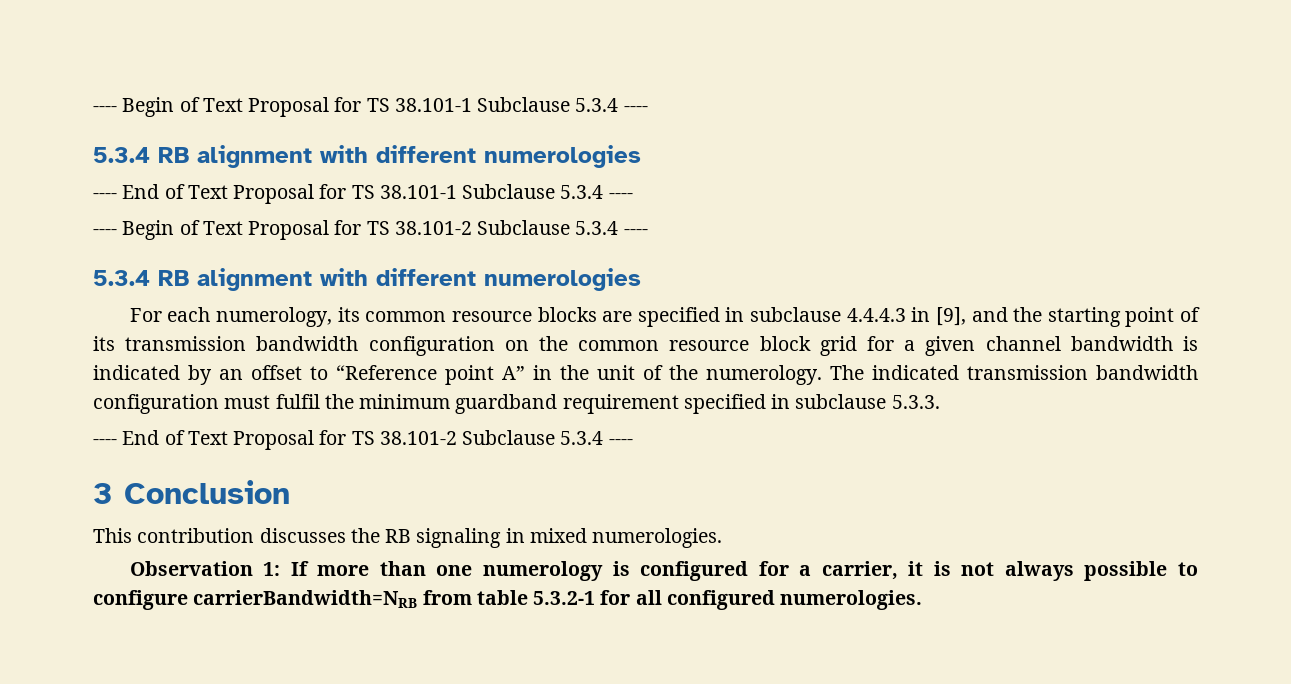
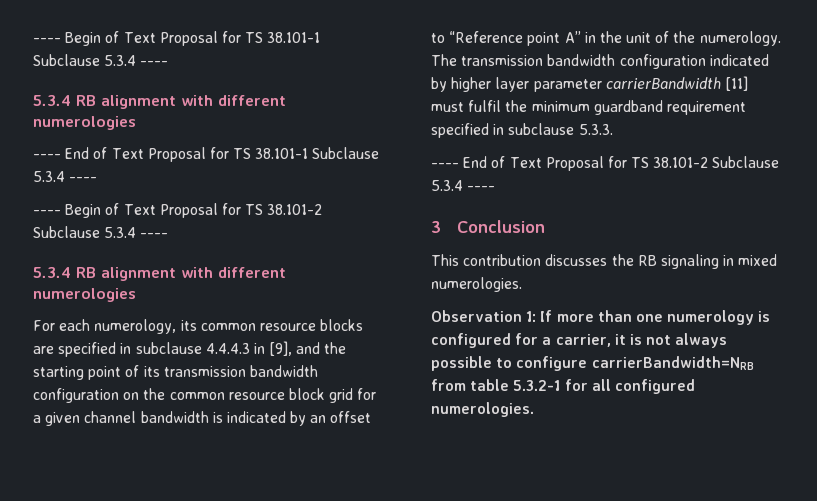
- The indicated transmission bandwidth configuration must fulfil the minimum guardband requirement specified in subclause 5.3.3.
+ The transmission bandwidth configuration indicated by higher layer parameter carrierBandwidth [11] must fulfil the minimum guardband requirement specified in subclause 5.3.3.

